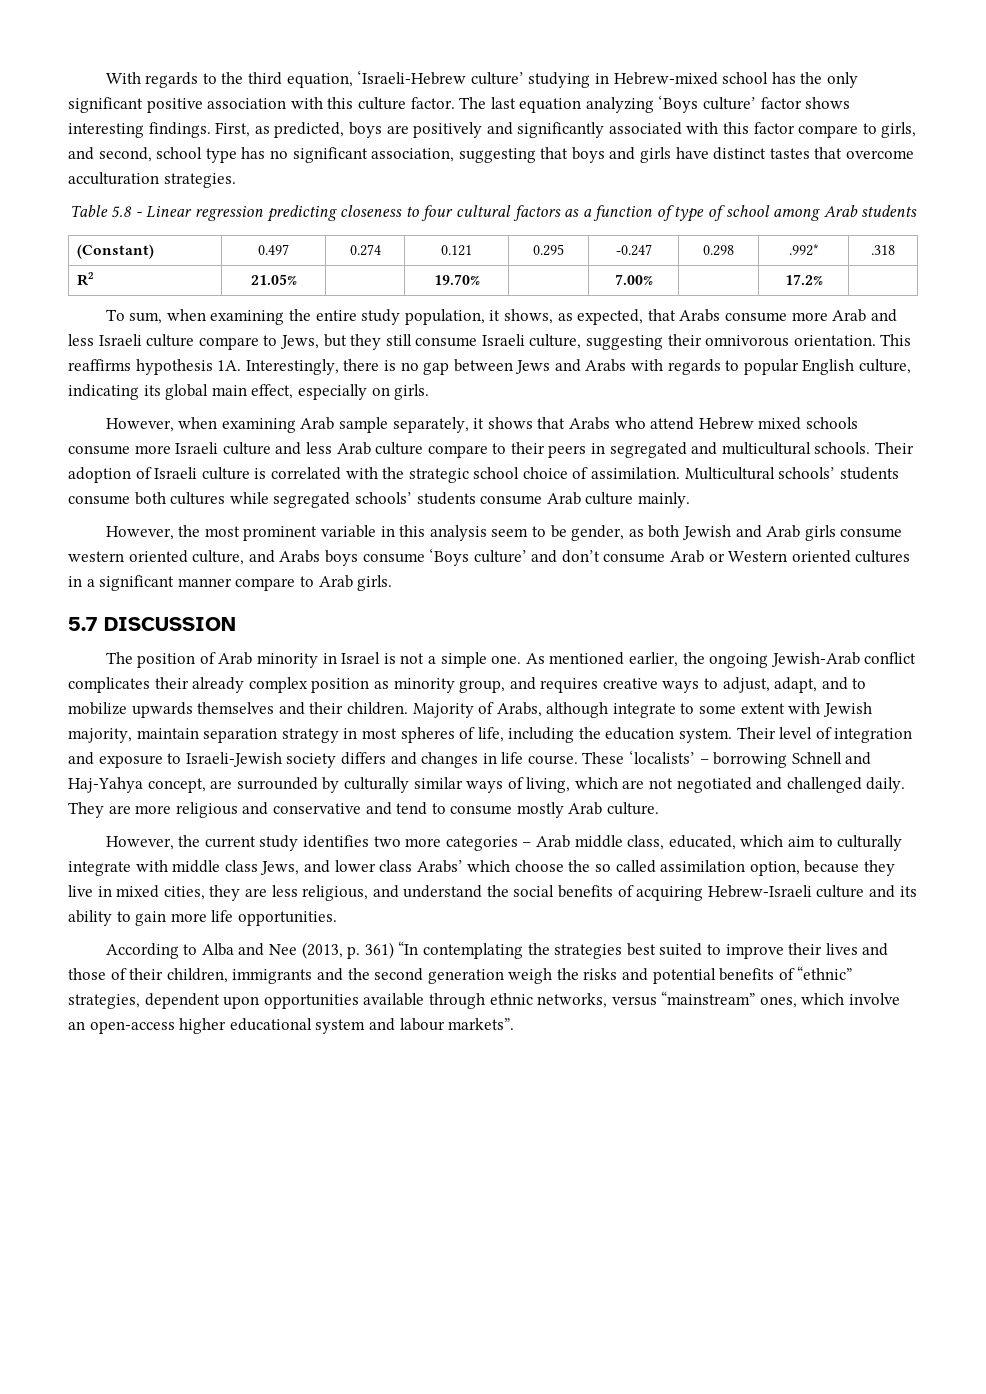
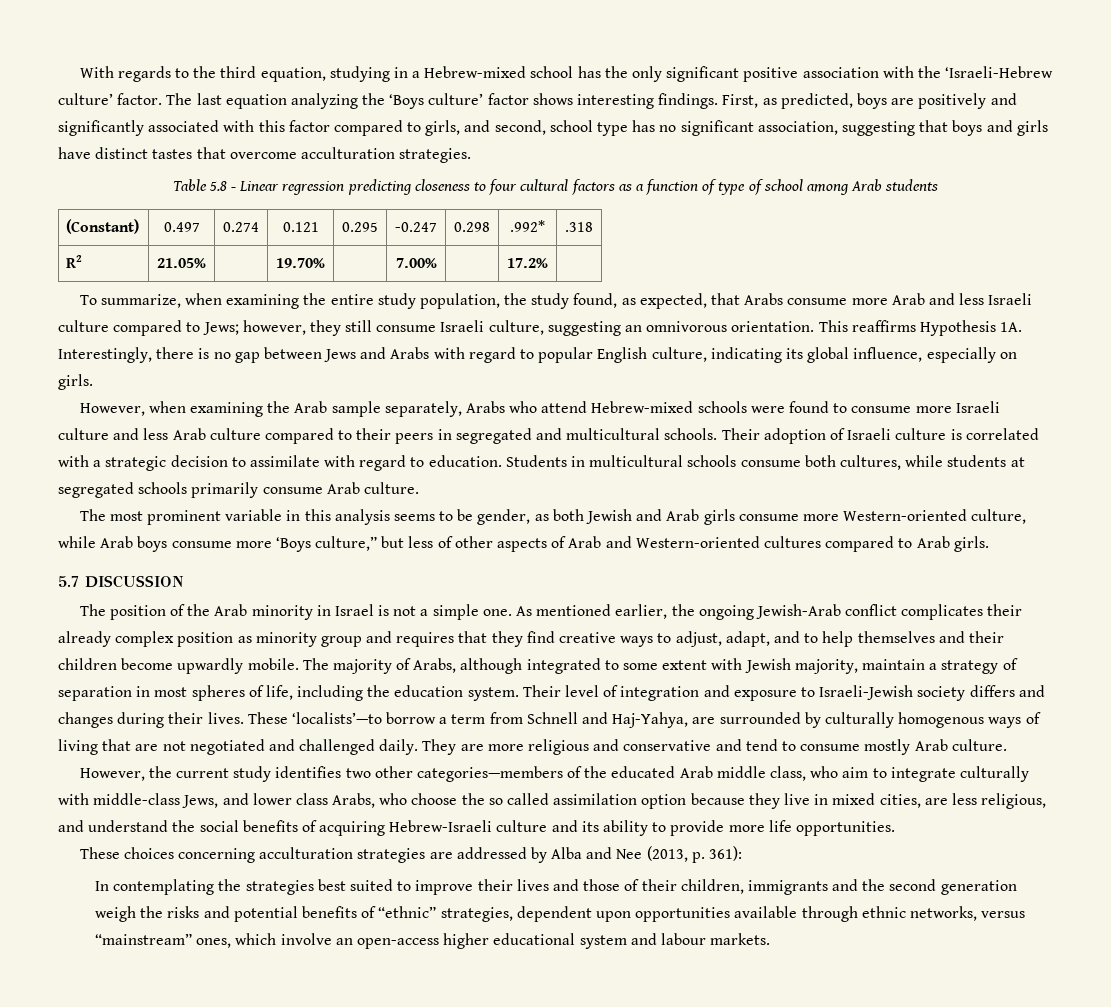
- With regards to the third equation, ‘Israeli-Hebrew culture’ studying in Hebrew-mixed school has the only significant positive association with this culture factor.
+ With regards to the third equation, studying in a Hebrew-mixed school has the only significant positive association with the ‘Israeli-Hebrew culture’ factor.
- The last equation analyzing ‘Boys culture’ factor shows interesting findings.
+ The last equation analyzing the ‘Boys culture’ factor shows interesting findings.
- First, as predicted, boys are positively and significantly associated with this factor compare to girls, and second, school type has no significant association, suggesting that boys and girls have distinct tastes that overcome acculturation strategies.
+ First, as predicted, boys are positively and significantly associated with this factor compared to girls, and second, school type has no significant association, suggesting that boys and girls have distinct tastes that overcome acculturation strategies.
- To sum, when examining the entire study population, it shows, as expected, that Arabs consume more Arab and less Israeli culture compare to Jews, but they still consume Israeli culture, suggesting their omnivorous orientation.
+ To summarize, when examining the entire study population, the study found, as expected, that Arabs consume more Arab and less Israeli culture compared to Jews; however, they still consume Israeli culture, suggesting an omnivorous orientation.
- This reaffirms hypothesis 1A.
+ This reaffirms Hypothesis 1A.
- Interestingly, there is no gap between Jews and Arabs with regards to popular English culture, indicating its global main effect, especially on girls.
+ Interestingly, there is no gap between Jews and Arabs with regard to popular English culture, indicating its global influence, especially on girls.
- However, when examining Arab sample separately, it shows that Arabs who attend Hebrew mixed schools consume more Israeli culture and less Arab culture compare to their peers in segregated and multicultural schools.
+ However, when examining the Arab sample separately, Arabs who attend Hebrew-mixed schools were found to consume more Israeli culture and less Arab culture compared to their peers in segregated and multicultural schools.
- Their adoption of Israeli culture is correlated with the strategic school choice of assimilation. Multicultural schools’ students consume both cultures while segregated schools’ students consume Arab culture mainly.
- However, the most prominent variable in this analysis seem to be gender, as both Jewish and Arab girls consume western oriented culture, and Arabs boys consume ‘Boys culture’ and don’t consume Arab or Western oriented cultures in a significant manner compare to Arab girls.
+ Their adoption of Israeli culture is correlated with a strategic decision to assimilate with regard to education. Students in multicultural schools consume both cultures, while students at segregated schools primarily consume Arab culture.
+ The most prominent variable in this analysis seems to be gender, as both Jewish and Arab girls consume more Western-oriented culture, while Arab boys consume more ‘Boys culture,” but less of other aspects of Arab and Western-oriented cultures compared to Arab girls.
- The position of Arab minority in Israel is not a simple one.
+ The position of the Arab minority in Israel is not a simple one.
- As mentioned earlier, the ongoing Jewish-Arab conflict complicates their already complex position as minority group, and requires creative ways to adjust, adapt, and to mobilize upwards themselves and their children. Majority of Arabs, although integrate to some extent with Jewish majority, maintain separation strategy in most spheres of life, including the education system.
+ As mentioned earlier, the ongoing Jewish-Arab conflict complicates their already complex position as minority group and requires that they find creative ways to adjust, adapt, and to help themselves and their children become upwardly mobile. The majority of Arabs, although integrated to some extent with Jewish majority, maintain a strategy of separation in most spheres of life, including the education system.
- Their level of integration and exposure to Israeli-Jewish society differs and changes in life course. These ‘localists’ – borrowing Schnell and Haj-Yahya concept, are surrounded by culturally similar ways of living, which are not negotiated and challenged daily.
+ Their level of integration and exposure to Israeli-Jewish society differs and changes during their lives. These ‘localists’—to borrow a term from Schnell and Haj-Yahya, are surrounded by culturally homogenous ways of living that are not negotiated and challenged daily.
- However, the current study identifies two more categories – Arab middle class, educated, which aim to culturally integrate with middle class Jews, and lower class Arabs’ which choose the so called assimilation option, because they live in mixed cities, they are less religious, and understand the social benefits of acquiring Hebrew-Israeli culture and its ability to gain more life opportunities.
+ However, the current study identifies two other categories—members of the educated Arab middle class, who aim to integrate culturally with middle-class Jews, and lower class Arabs, who choose the so called assimilation option because they live in mixed cities, are less religious, and understand the social benefits of acquiring Hebrew-Israeli culture and its ability to provide more life opportunities.
- According to Alba and Nee (2013, p. 361) “In contemplating the strategies best suited to improve their lives and those of their children, immigrants and the second generation weigh the risks and potential benefits of “ethnic” strategies, dependent upon opportunities available through ethnic networks, versus “mainstream” ones, which involve an open-access higher educational system and labour markets”.
+ These choices concerning acculturation strategies are addressed by Alba and Nee (2013, p. 361):
+ In contemplating the strategies best suited to improve their lives and those of their children, immigrants and the second generation weigh the risks and potential benefits of “ethnic” strategies, dependent upon opportunities available through ethnic networks, versus “mainstream” ones, which involve an open-access higher educational system and labour markets.

